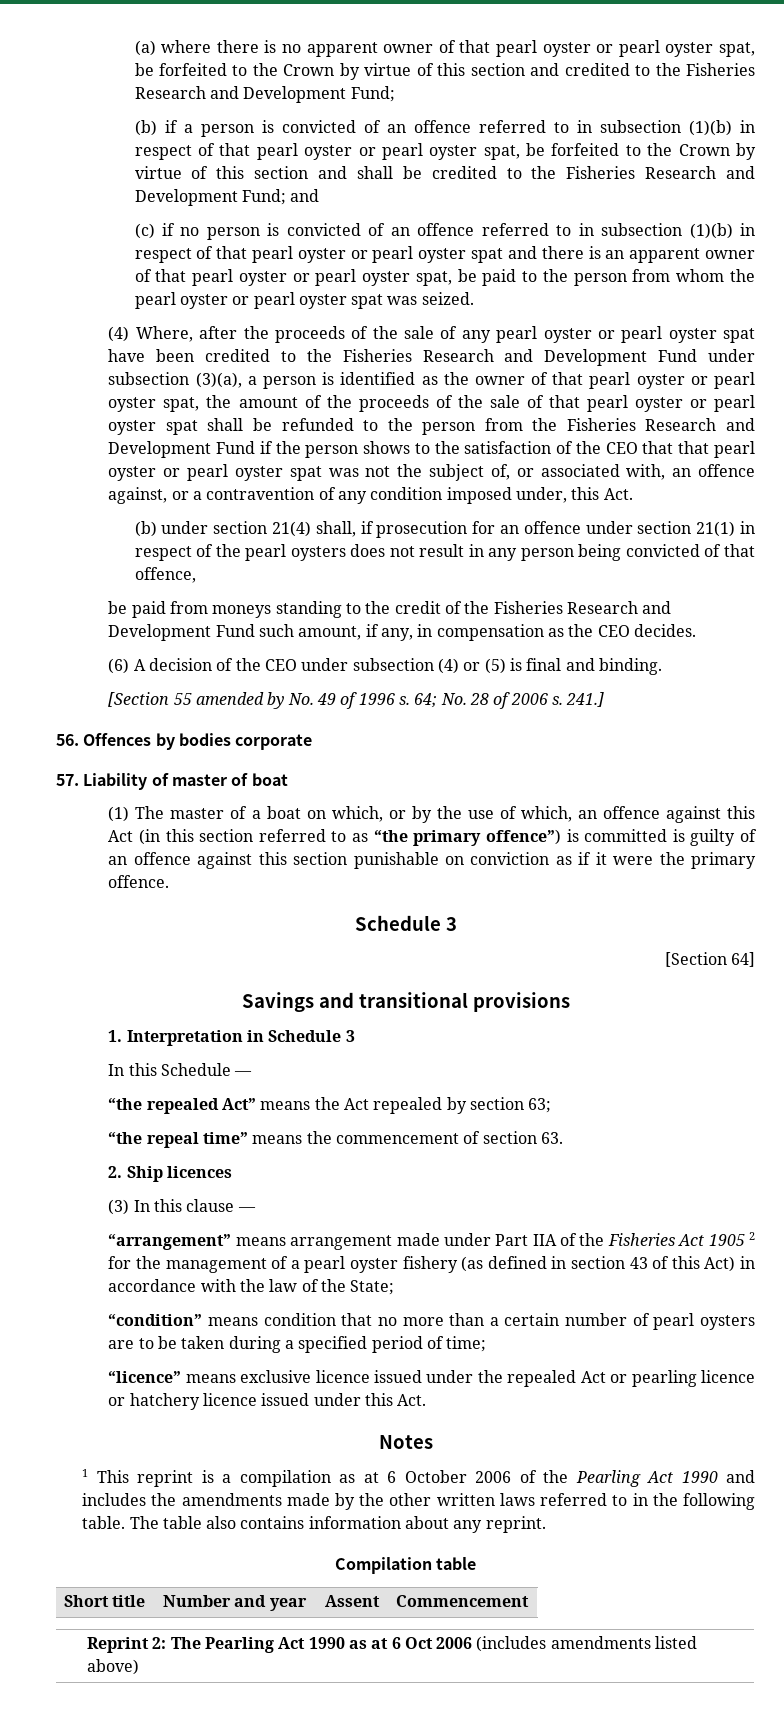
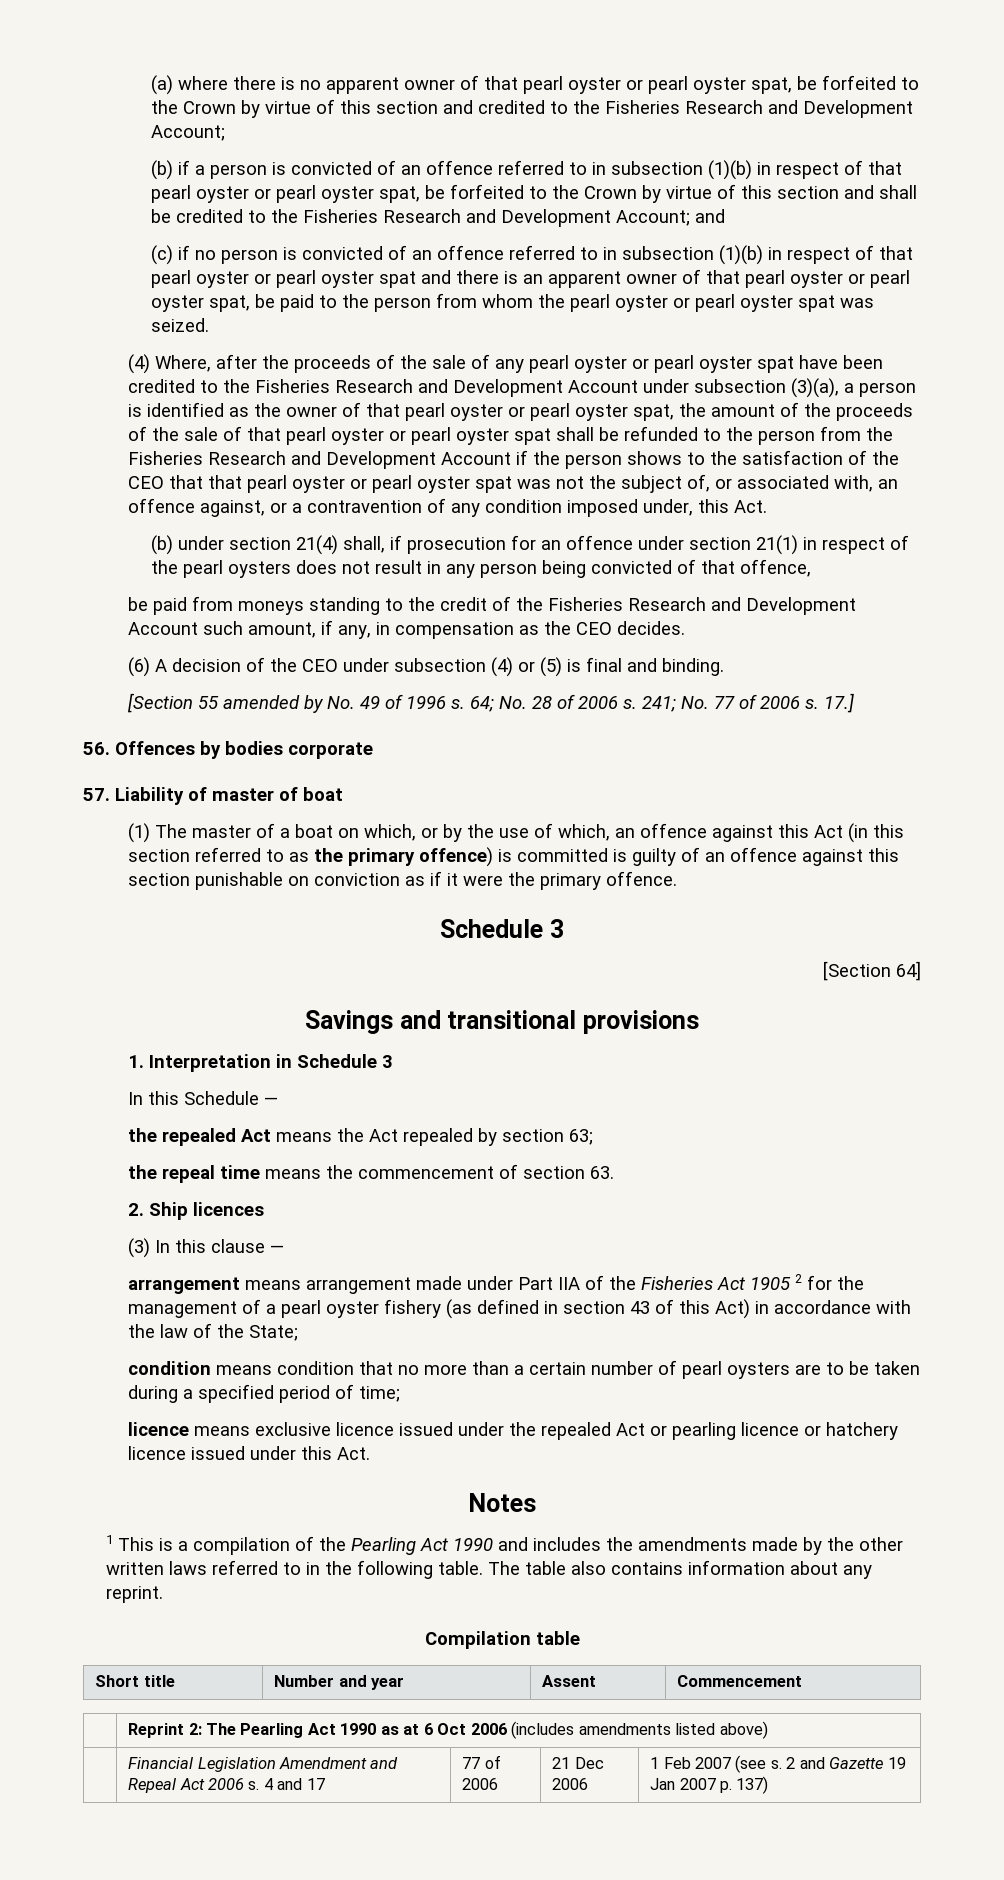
- (a) where there is no apparent owner of that pearl oyster or pearl oyster spat, be forfeited to the Crown by virtue of this section and credited to the Fisheries Research and Development Fund;
+ (a) where there is no apparent owner of that pearl oyster or pearl oyster spat, be forfeited to the Crown by virtue of this section and credited to the Fisheries Research and Development Account;
- (b) if a person is convicted of an offence referred to in subsection (1)(b) in respect of that pearl oyster or pearl oyster spat, be forfeited to the Crown by virtue of this section and shall be credited to the Fisheries Research and Development Fund; and
+ (b) if a person is convicted of an offence referred to in subsection (1)(b) in respect of that pearl oyster or pearl oyster spat, be forfeited to the Crown by virtue of this section and shall be credited to the Fisheries Research and Development Account; and
- (4) Where, after the proceeds of the sale of any pearl oyster or pearl oyster spat have been credited to the Fisheries Research and Development Fund under subsection (3)(a), a person is identified as the owner of that pearl oyster or pearl oyster spat, the amount of the proceeds of the sale of that pearl oyster or pearl oyster spat shall be refunded to the person from the Fisheries Research and Development Fund if the person shows to the satisfaction of the CEO that that pearl oyster or pearl oyster spat was not the subject of, or associated with, an offence against, or a contravention of any condition imposed under, this Act.
+ (4) Where, after the proceeds of the sale of any pearl oyster or pearl oyster spat have been credited to the Fisheries Research and Development Account under subsection (3)(a), a person is identified as the owner of that pearl oyster or pearl oyster spat, the amount of the proceeds of the sale of that pearl oyster or pearl oyster spat shall be refunded to the person from the Fisheries Research and Development Account if the person shows to the satisfaction of the CEO that that pearl oyster or pearl oyster spat was not the subject of, or associated with, an offence against, or a contravention of any condition imposed under, this Act.
- be paid from moneys standing to the credit of the Fisheries Research and Development Fund such amount, if any, in compensation as the CEO decides.
+ be paid from moneys standing to the credit of the Fisheries Research and Development Account such amount, if any, in compensation as the CEO decides.
- 241.]
+ 241; No. 77 of 2006 s. 17.]
- (1) The master of a boat on which, or by the use of which, an offence against this Act (in this section referred to as “the primary offence”) is committed is guilty of an offence against this section punishable on conviction as if it were the primary offence.
+ (1) The master of a boat on which, or by the use of which, an offence against this Act (in this section referred to as the primary offence) is committed is guilty of an offence against this section punishable on conviction as if it were the primary offence.
- “the repealed Act” means the Act repealed by section 63;
+ the repealed Act means the Act repealed by section 63;
- “the repeal time” means the commencement of section 63.
+ the repeal time means the commencement of section 63.
- “arrangement” means arrangement made under Part IIA of the Fisheries Act 1905 2 for the management of a pearl oyster fishery (as defined in section 43 of this Act) in accordance with the law of the State;
+ arrangement means arrangement made under Part IIA of the Fisheries Act 1905 2 for the management of a pearl oyster fishery (as defined in section 43 of this Act) in accordance with the law of the State;
- “condition” means condition that no more than a certain number of pearl oysters are to be taken during a specified period of time;
+ condition means condition that no more than a certain number of pearl oysters are to be taken during a specified period of time;
- “licence” means exclusive licence issued under the repealed Act or pearling licence or hatchery licence issued under this Act.
+ licence means exclusive licence issued under the repealed Act or pearling licence or hatchery licence issued under this Act.
- 1 This reprint is a compilation as at 6 October 2006 of the Pearling Act 1990 and includes the amendments made by the other written laws referred to in the following table.
+ 1 This is a compilation of the Pearling Act 1990 and includes the amendments made by the other written laws referred to in the following table.
+ | Financial Legislation Amendment and Repeal Act 2006 s. 4 and 17 | 77 of 2006 | 21 Dec 2006 | 1 Feb 2007 (see s. 2 and Gazette 19 Jan 2007 p. 137)

